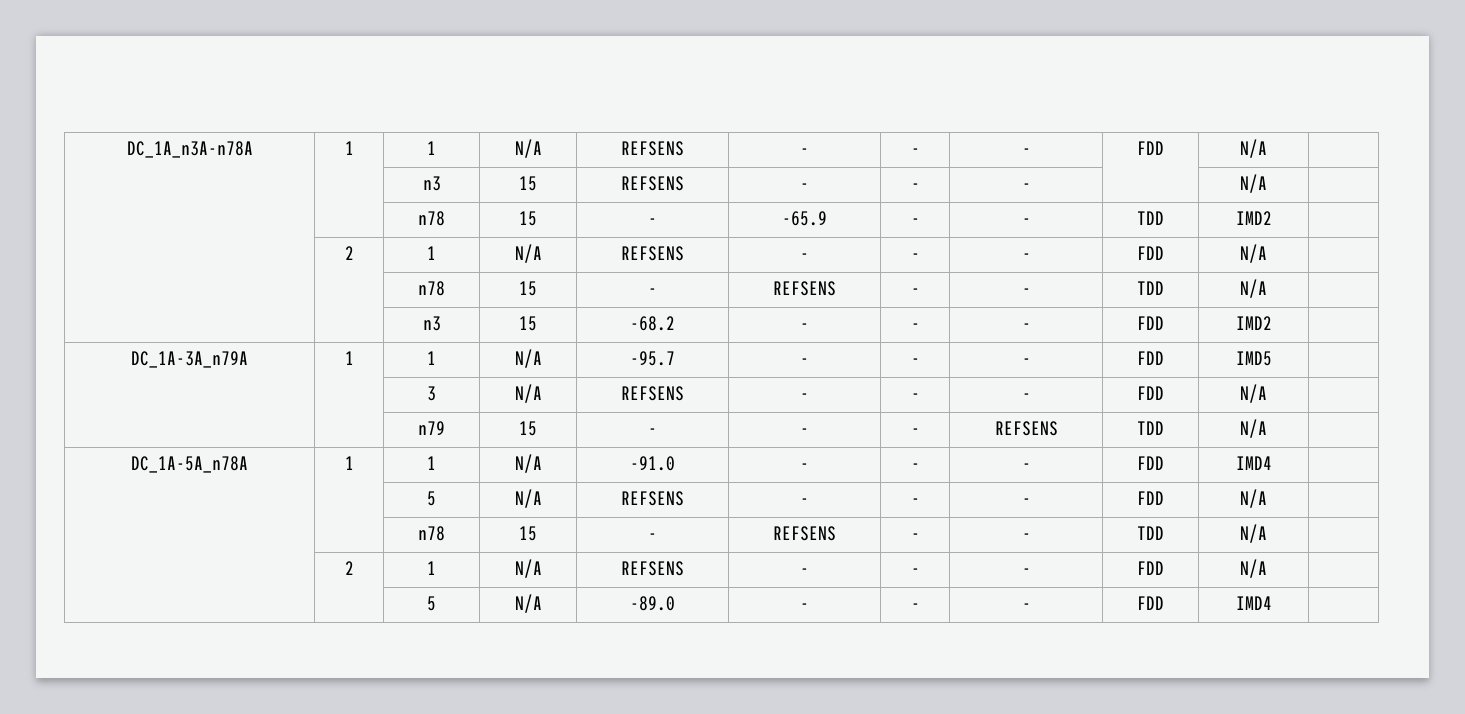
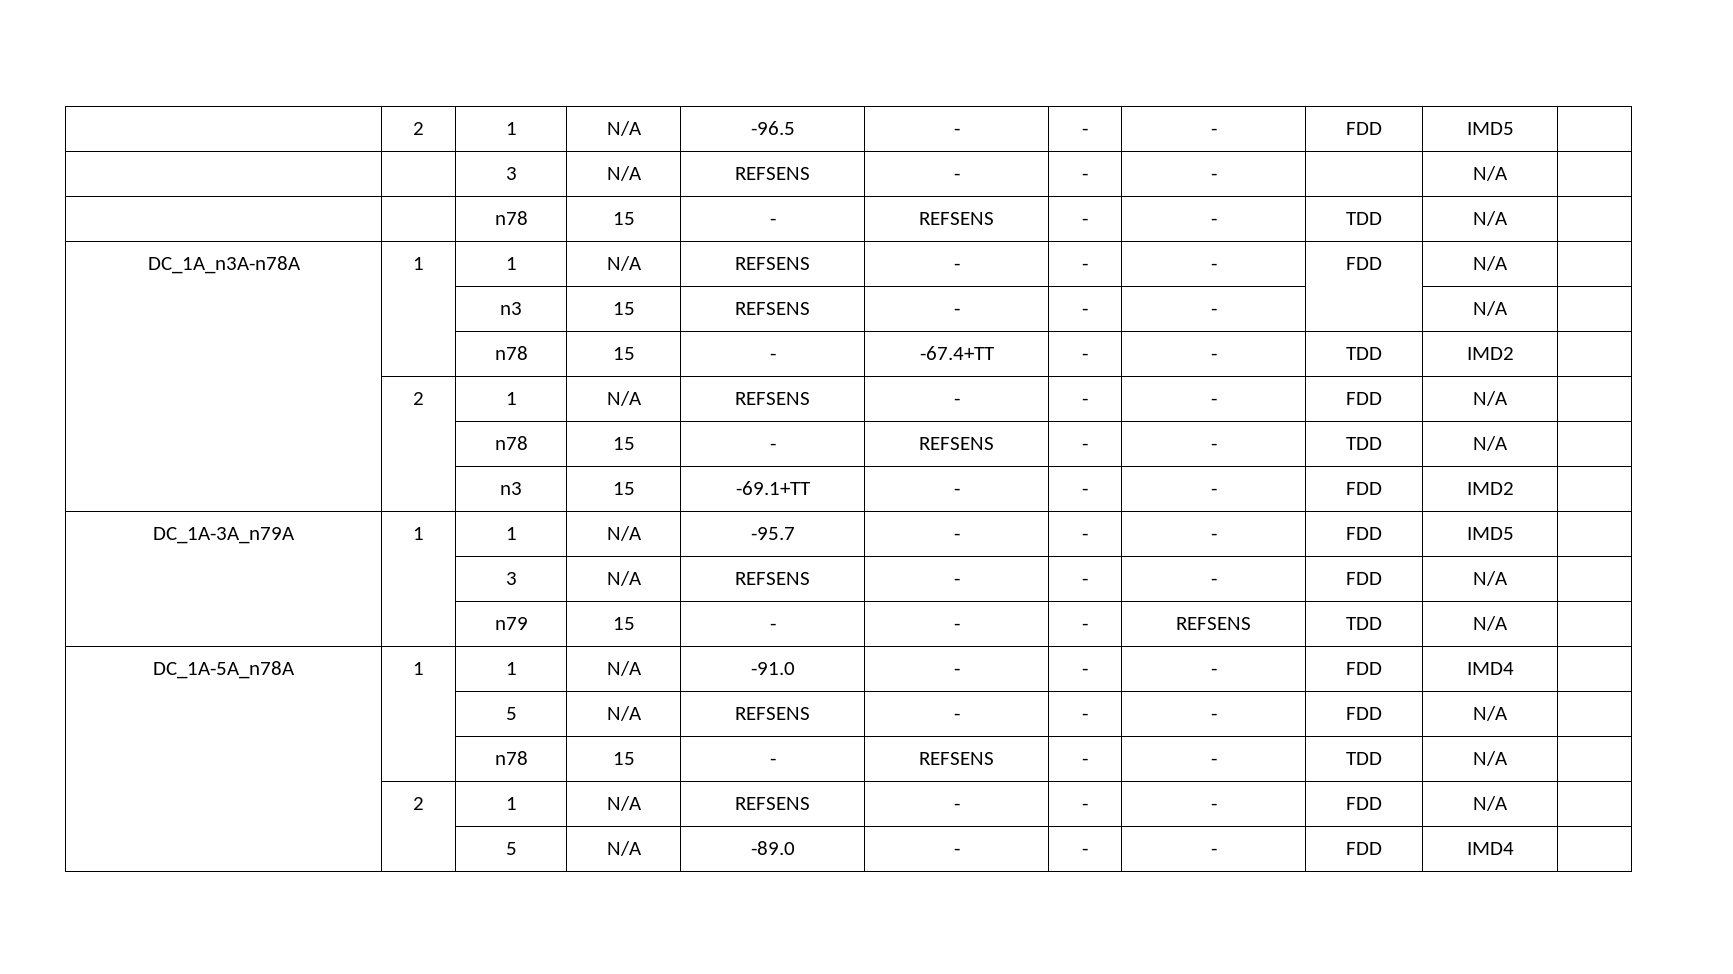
+ | 2 | 1 | N/A | -96.5 | - | - | - | FDD | IMD5 |
+ | | 3 | N/A | REFSENS | - | - | - | | N/A |
+ | | n78 | 15 | - | REFSENS | - | - | TDD | N/A |
- | | n78 | 15 | - | -65.9 | - | - | TDD | IMD2 |
+ | | n78 | 15 | - | -67.4+TT | - | - | TDD | IMD2 |
- | | n3 | 15 | -68.2 | - | - | - | FDD | IMD2 |
+ | | n3 | 15 | -69.1+TT | - | - | - | FDD | IMD2 |

